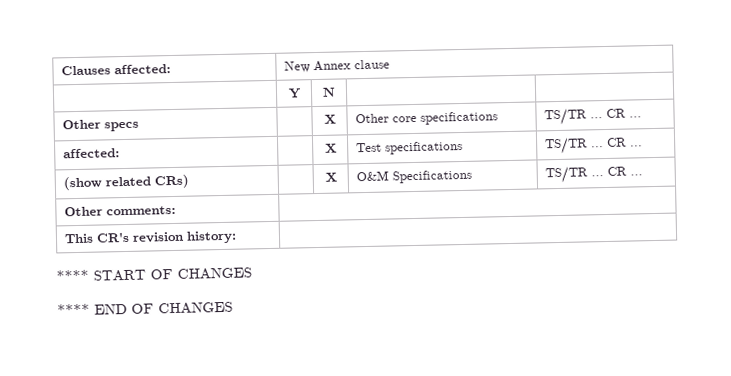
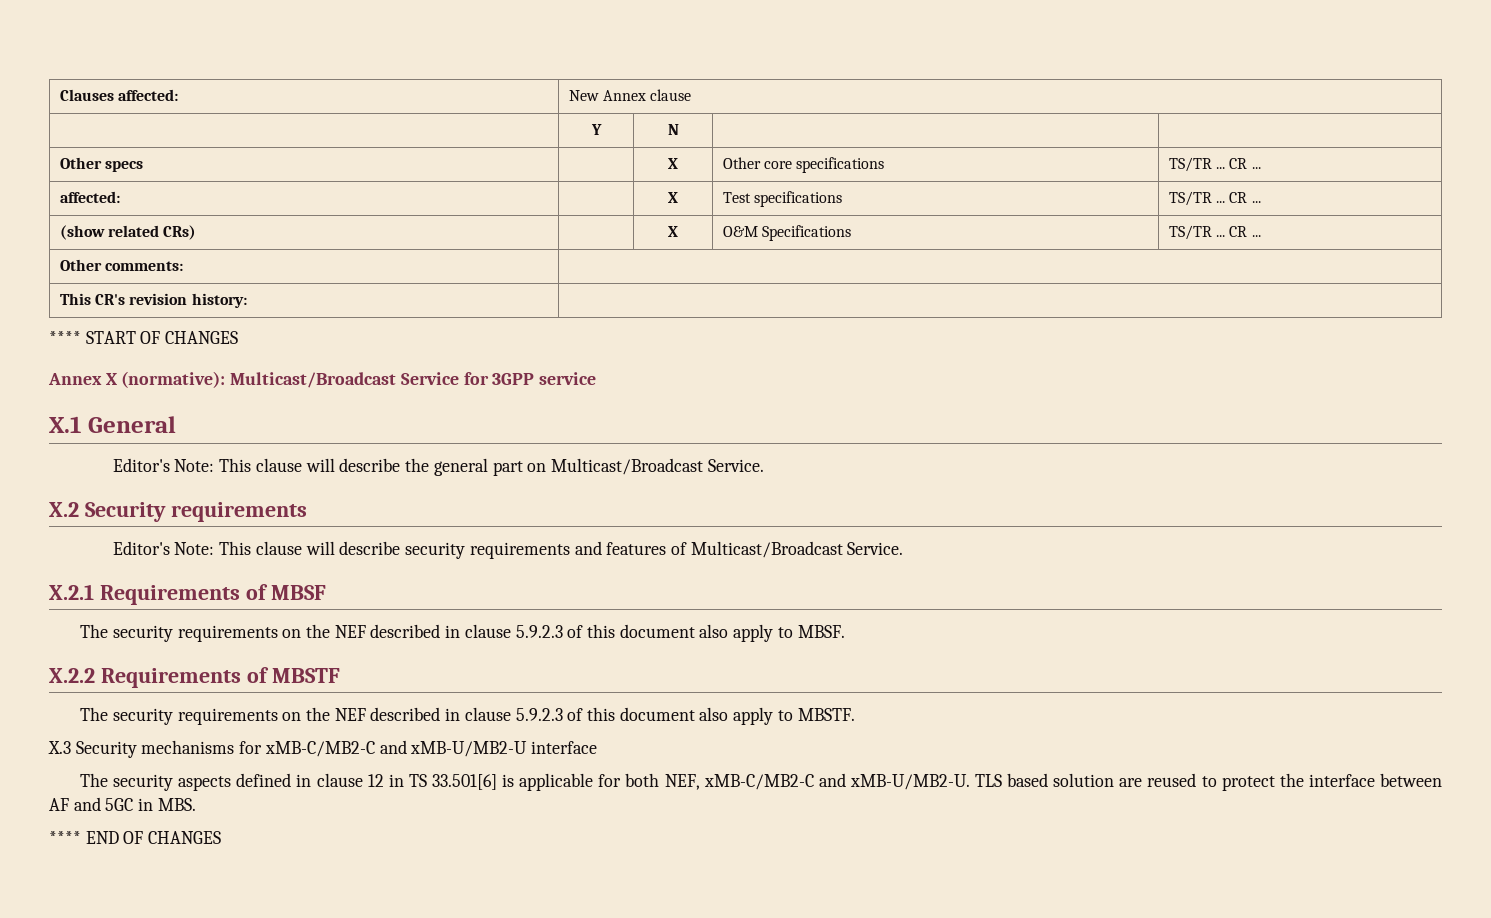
+ Annex X (normative): Multicast/Broadcast Service for 3GPP service
+ X.1 General
+ Editor's Note: This clause will describe the general part on Multicast/Broadcast Service.
+ X.2 Security requirements
+ Editor's Note: This clause will describe security requirements and features of Multicast/Broadcast Service.
+ X.2.1 Requirements of MBSF
+ The security requirements on the NEF described in clause 5.9.2.3 of this document also apply to MBSF.
+ X.2.2 Requirements of MBSTF
+ The security requirements on the NEF described in clause 5.9.2.3 of this document also apply to MBSTF.
+ X.3 Security mechanisms for xMB-C/MB2-C and xMB-U/MB2-U interface
+ The security aspects defined in clause 12 in TS 33.501[6] is applicable for both NEF, xMB-C/MB2-C and xMB-U/MB2-U. TLS based solution are reused to protect the interface between AF and 5GC in MBS.

